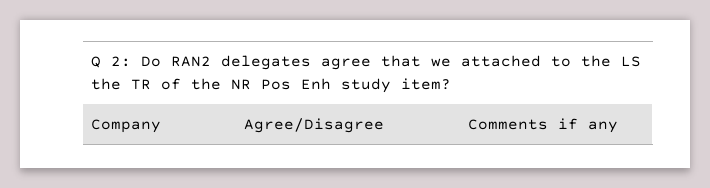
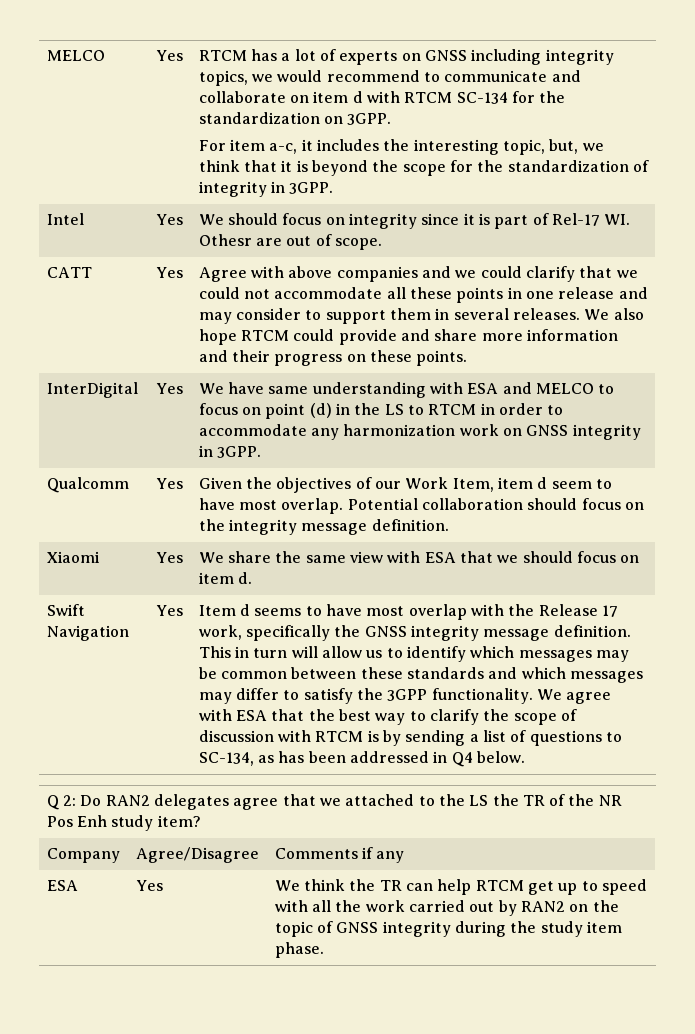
+ MELCO | Yes | RTCM has a lot of experts on GNSS including integrity topics, we would recommend to communicate and collaborate on item d with RTCM SC-134 for the standardization on 3GPP.
+ For item a-c, it includes the interesting topic, but, we think that it is beyond the scope for the standardization of integrity in 3GPP.
+ Intel | Yes | We should focus on integrity since it is part of Rel-17 WI. Othesr are out of scope.
+ CATT | Yes | Agree with above companies and we could clarify that we could not accommodate all these points in one release and may consider to support them in several releases. We also hope RTCM could provide and share more information and their progress on these points.
+ InterDigital | Yes | We have same understanding with ESA and MELCO to focus on point (d) in the LS to RTCM in order to accommodate any harmonization work on GNSS integrity in 3GPP.
+ Qualcomm | Yes | Given the objectives of our Work Item, item d seem to have most overlap. Potential collaboration should focus on the integrity message definition.
+ Xiaomi | Yes | We share the same view with ESA that we should focus on item d.
+ Swift Navigation | Yes | Item d seems to have most overlap with the Release 17 work, specifically the GNSS integrity message definition. This in turn will allow us to identify which messages may be common between these standards and which messages may differ to satisfy the 3GPP functionality. We agree with ESA that the best way to clarify the scope of discussion with RTCM is by sending a list of questions to SC-134, as has been addressed in Q4 below.
+ ESA | Yes | We think the TR can help RTCM get up to speed with all the work carried out by RAN2 on the topic of GNSS integrity during the study item phase.

